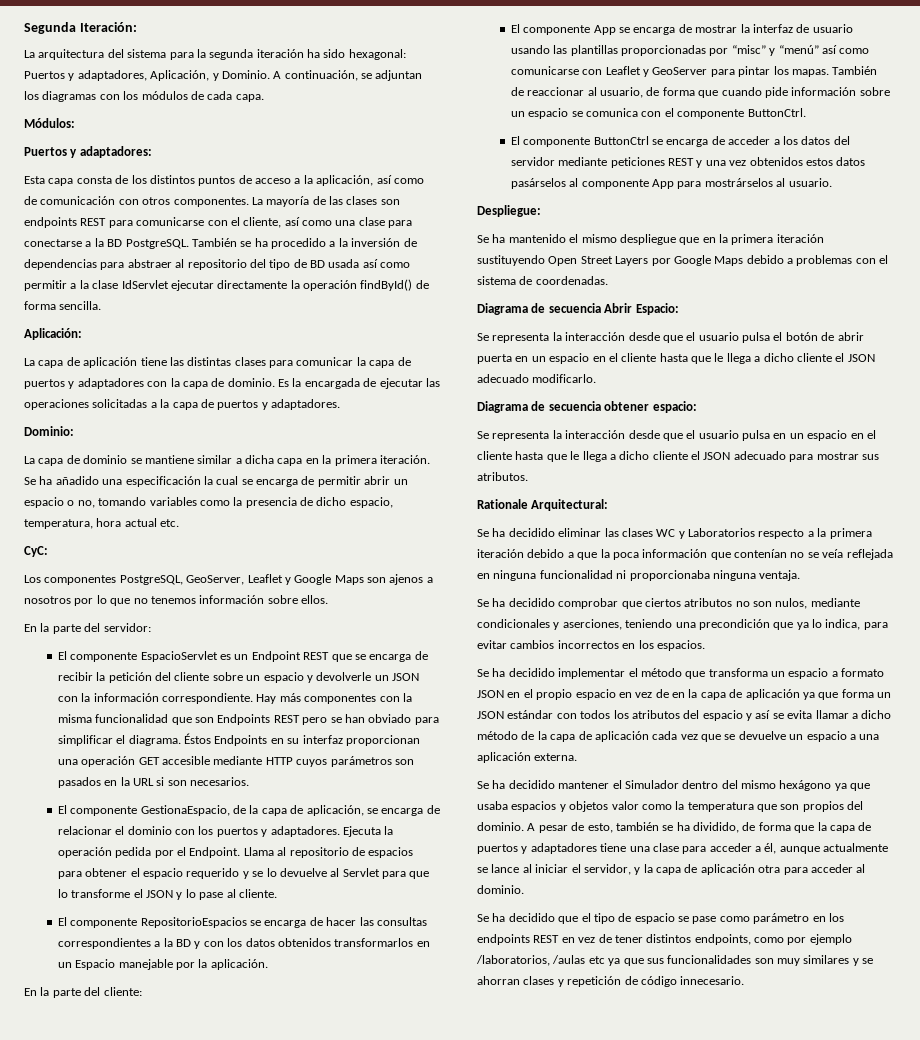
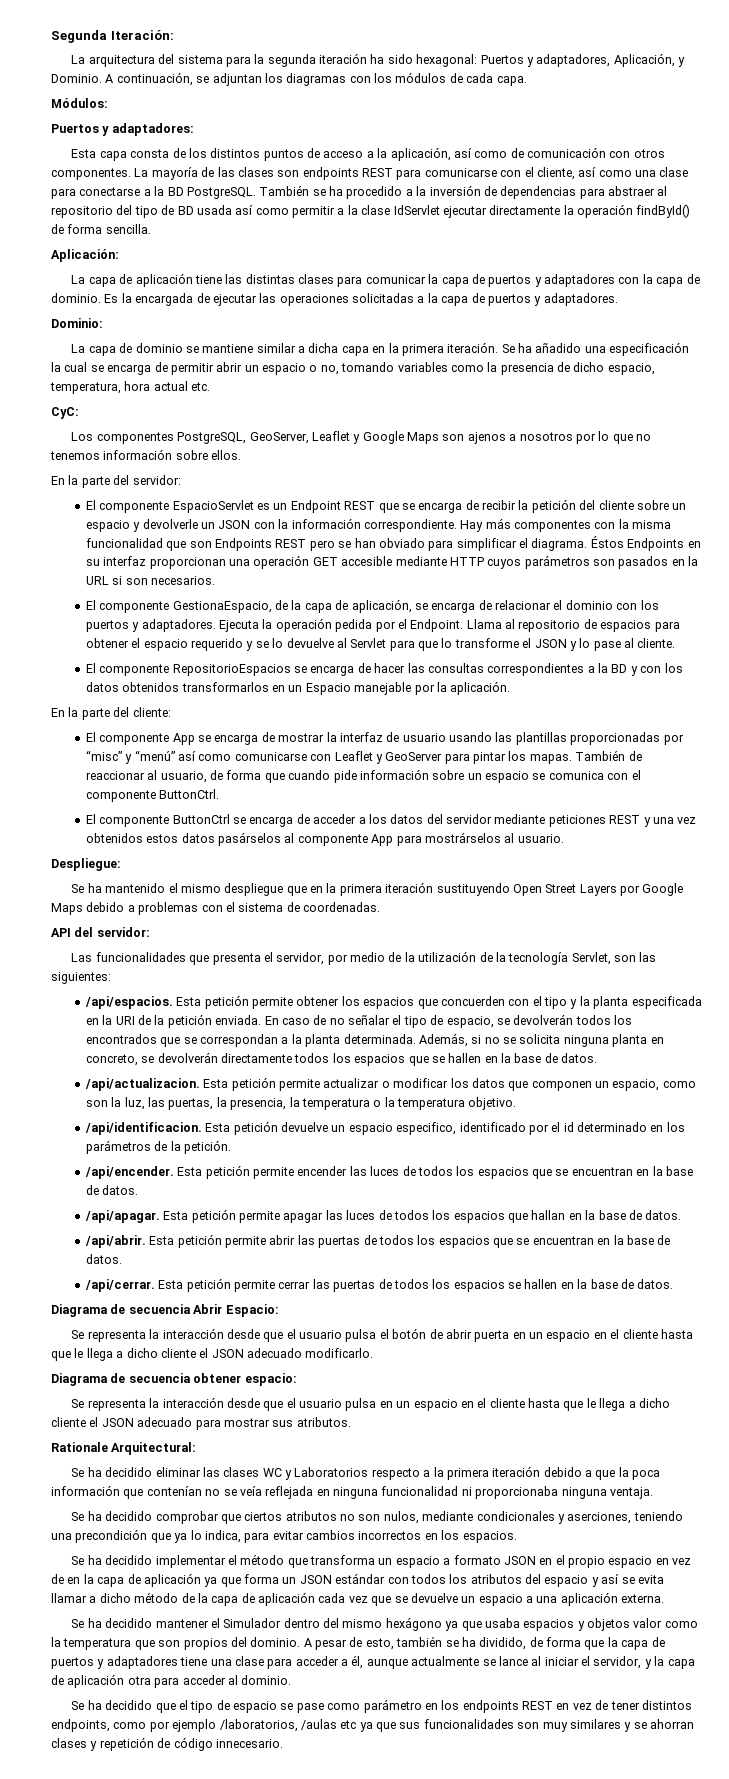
+ API del servidor:
+ Las funcionalidades que presenta el servidor, por medio de la utilización de la tecnología Servlet, son las siguientes:
+ /api/espacios. Esta petición permite obtener los espacios que concuerden con el tipo y la planta especificada en la URI de la petición enviada. En caso de no señalar el tipo de espacio, se devolverán todos los encontrados que se correspondan a la planta determinada. Además, si no se solicita ninguna planta en concreto, se devolverán directamente todos los espacios que se hallen en la base de datos.
+ /api/actualizacion. Esta petición permite actualizar o modificar los datos que componen un espacio, como son la luz, las puertas, la presencia, la temperatura o la temperatura objetivo.
+ /api/identificacion. Esta petición devuelve un espacio especifico, identificado por el id determinado en los parámetros de la petición.
+ /api/encender. Esta petición permite encender las luces de todos los espacios que se encuentran en la base de datos.
+ /api/apagar. Esta petición permite apagar las luces de todos los espacios que hallan en la base de datos.
+ /api/abrir. Esta petición permite abrir las puertas de todos los espacios que se encuentran en la base de datos.
+ /api/cerrar. Esta petición permite cerrar las puertas de todos los espacios se hallen en la base de datos.

